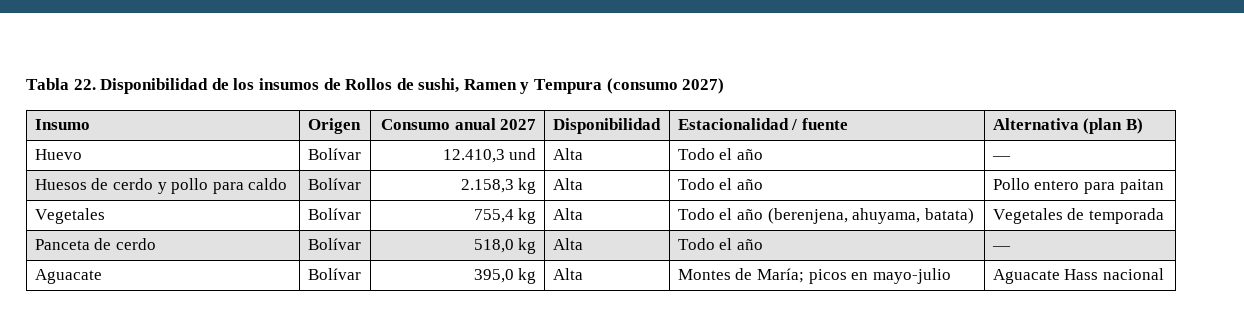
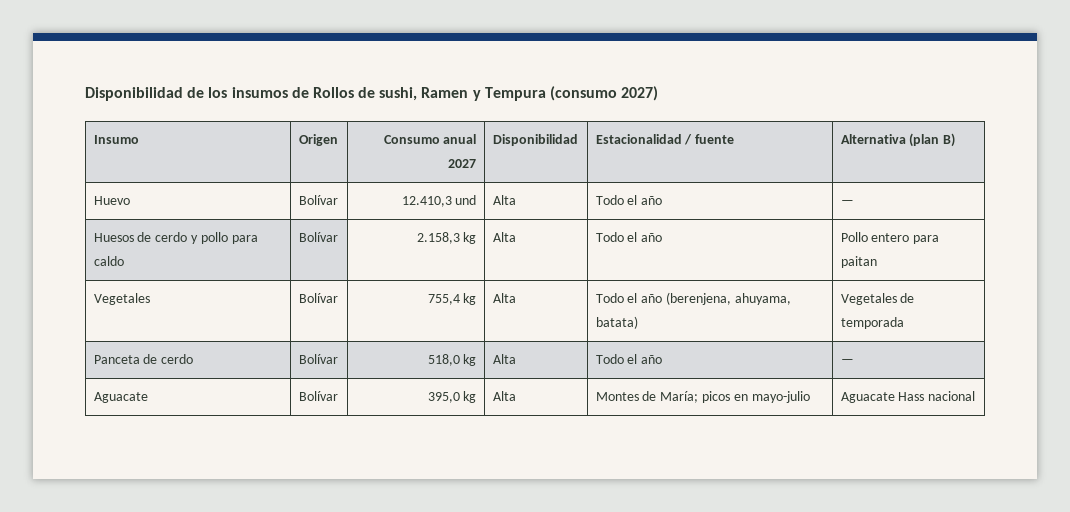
- Tabla 22. Disponibilidad de los insumos de Rollos de sushi, Ramen y Tempura (consumo 2027)
+ Disponibilidad de los insumos de Rollos de sushi, Ramen y Tempura (consumo 2027)

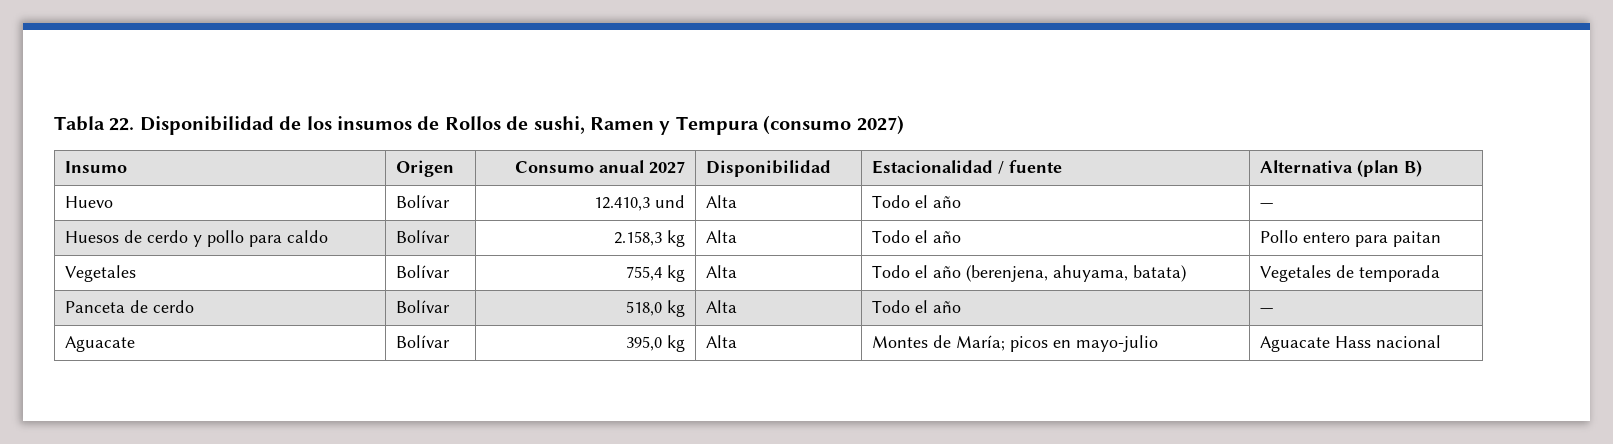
- Disponibilidad de los insumos de Rollos de sushi, Ramen y Tempura (consumo 2027)
+ Tabla 22. Disponibilidad de los insumos de Rollos de sushi, Ramen y Tempura (consumo 2027)

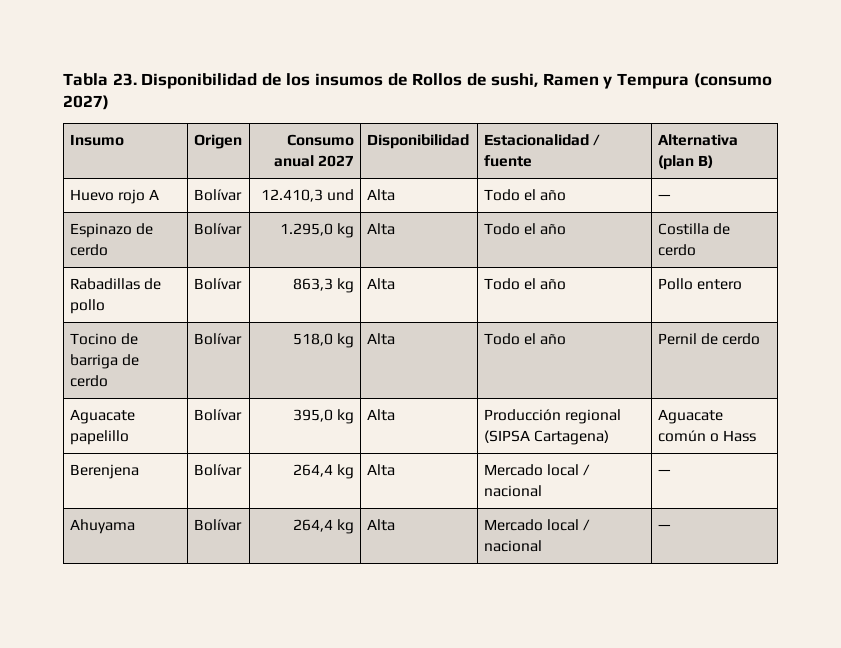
- Tabla 22. Disponibilidad de los insumos de Rollos de sushi, Ramen y Tempura (consumo 2027)
+ Tabla 23. Disponibilidad de los insumos de Rollos de sushi, Ramen y Tempura (consumo 2027)
- Huevo | Bolívar | 12.410,3 und | Alta | Todo el año | —
+ Huevo rojo A | Bolívar | 12.410,3 und | Alta | Todo el año | —
- Huesos de cerdo y pollo para caldo | Bolívar | 2.158,3 kg | Alta | Todo el año | Pollo entero para paitan
- Vegetales | Bolívar | 755,4 kg | Alta | Todo el año (berenjena, ahuyama, batata) | Vegetales de temporada
- Panceta de cerdo | Bolívar | 518,0 kg | Alta | Todo el año | —
- Aguacate | Bolívar | 395,0 kg | Alta | Montes de María; picos en mayo-julio | Aguacate Hass nacional
+ Espinazo de cerdo | Bolívar | 1.295,0 kg | Alta | Todo el año | Costilla de cerdo
+ Rabadillas de pollo | Bolívar | 863,3 kg | Alta | Todo el año | Pollo entero
+ Tocino de barriga de cerdo | Bolívar | 518,0 kg | Alta | Todo el año | Pernil de cerdo
+ Aguacate papelillo | Bolívar | 395,0 kg | Alta | Producción regional (SIPSA Cartagena) | Aguacate común o Hass
+ Berenjena | Bolívar | 264,4 kg | Alta | Mercado local / nacional | —
+ Ahuyama | Bolívar | 264,4 kg | Alta | Mercado local / nacional | —

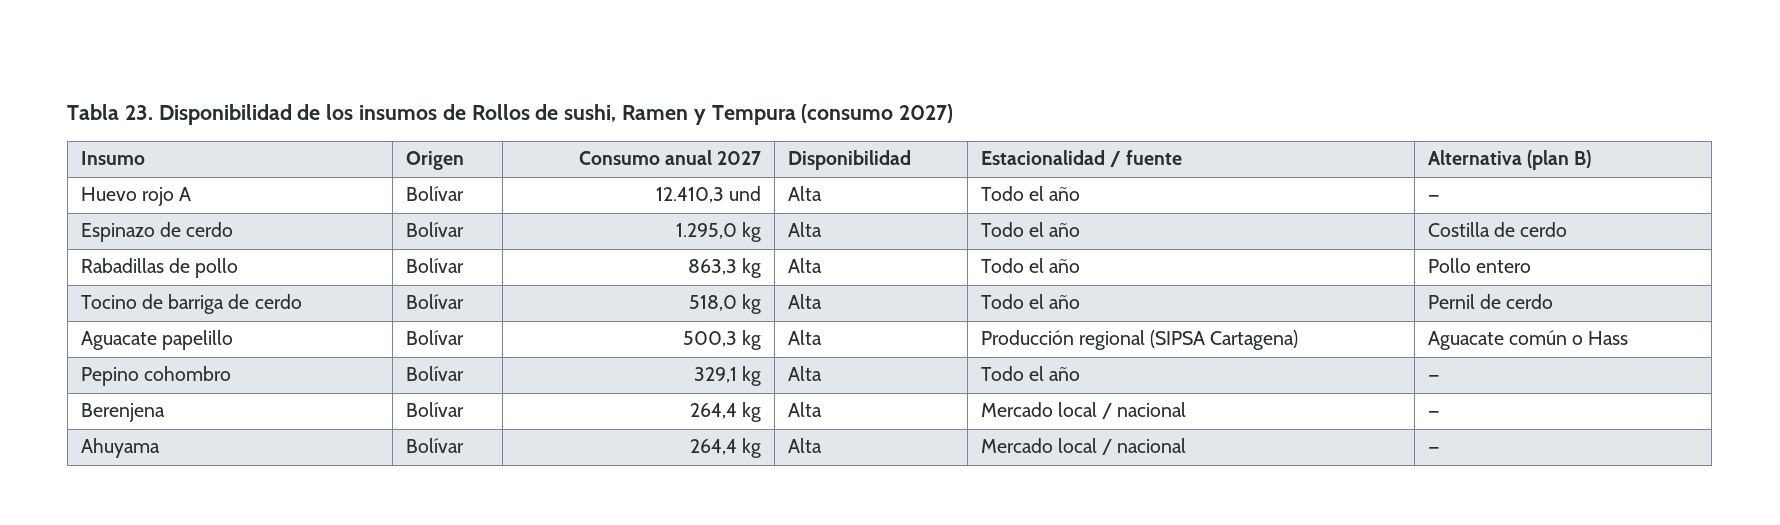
- Aguacate papelillo | Bolívar | 395,0 kg | Alta | Producción regional (SIPSA Cartagena) | Aguacate común o Hass
+ Aguacate papelillo | Bolívar | 500,3 kg | Alta | Producción regional (SIPSA Cartagena) | Aguacate común o Hass
+ Pepino cohombro | Bolívar | 329,1 kg | Alta | Todo el año | —

